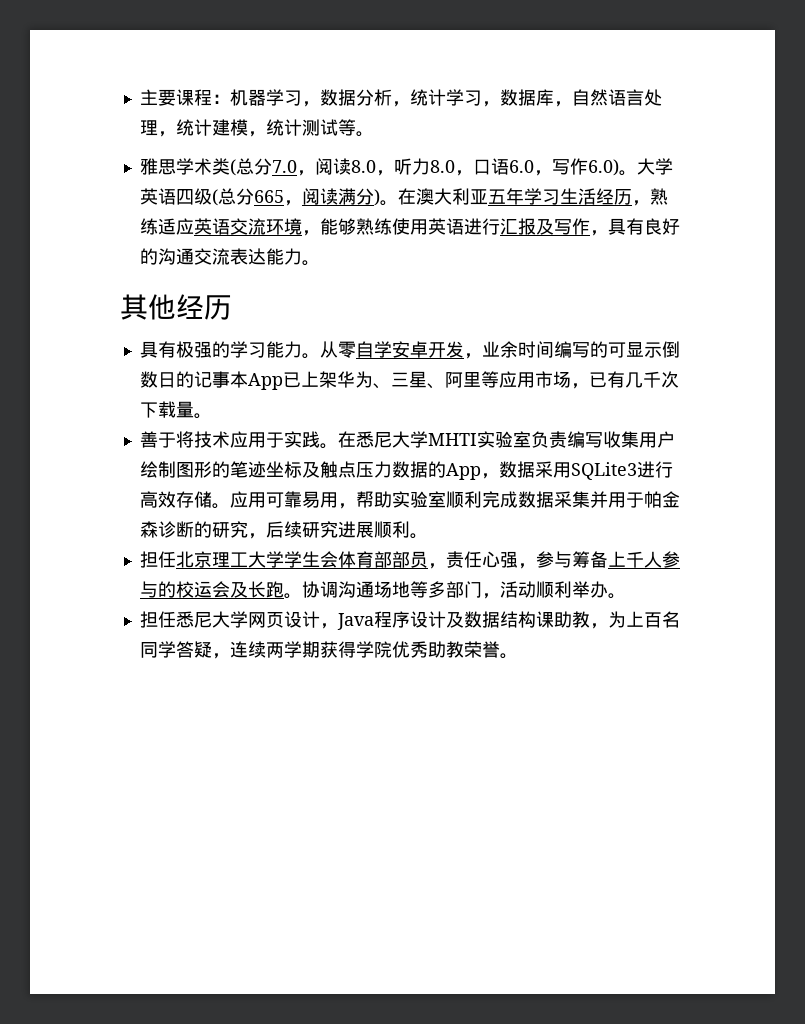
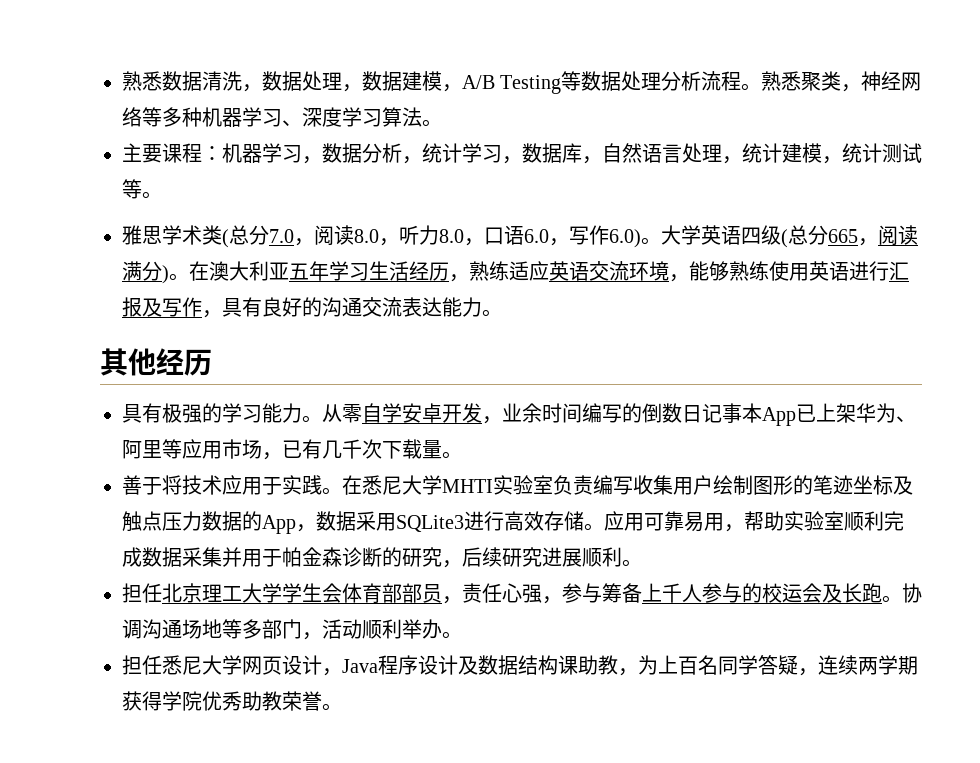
+ 熟悉数据清洗，数据处理，数据建模，A/B Testing等数据处理分析流程。熟悉聚类，神经网络等多种机器学习、深度学习算法。
- 从零自学安卓开发，业余时间编写的可显示倒数日的记事本App已上架华为、三星、阿里等应用市场，已有几千次下载量。
+ 从零自学安卓开发，业余时间编写的倒数日记事本App已上架华为、阿里等应用市场，已有几千次下载量。

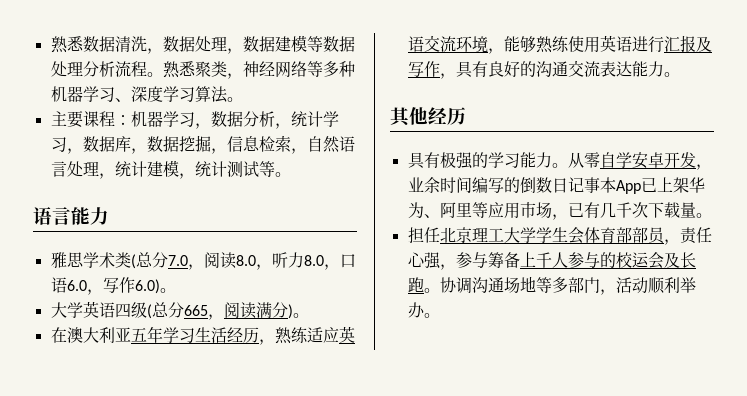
- 熟悉数据清洗，数据处理，数据建模，A/B Testing等数据处理分析流程。
+ 熟悉数据清洗，数据处理，数据建模等数据处理分析流程。
- 主要课程：机器学习，数据分析，统计学习，数据库，自然语言处理，统计建模，统计测试等。
+ 主要课程：机器学习，数据分析，统计学习，数据库，数据挖掘，信息检索，自然语言处理，统计建模，统计测试等。
+ 语言能力
- 雅思学术类(总分7.0，阅读8.0，听力8.0，口语6.0，写作6.0)。大学英语四级(总分665，阅读满分)。在澳大利亚五年学习生活经历，熟练适应英语交流环境，能够熟练使用英语进行汇报及写作，具有良好的沟通交流表达能力。
+ 雅思学术类(总分7.0，阅读8.0，听力8.0，口语6.0，写作6.0)。
+ 大学英语四级(总分665，阅读满分)。
+ 在澳大利亚五年学习生活经历，熟练适应英语交流环境，能够熟练使用英语进行汇报及写作，具有良好的沟通交流表达能力。
- 善于将技术应用于实践。在悉尼大学MHTI实验室负责编写收集用户绘制图形的笔迹坐标及触点压力数据的App，数据采用SQLite3进行高效存储。应用可靠易用，帮助实验室顺利完成数据采集并用于帕金森诊断的研究，后续研究进展顺利。
- 担任悉尼大学网页设计，Java程序设计及数据结构课助教，为上百名同学答疑，连续两学期获得学院优秀助教荣誉。

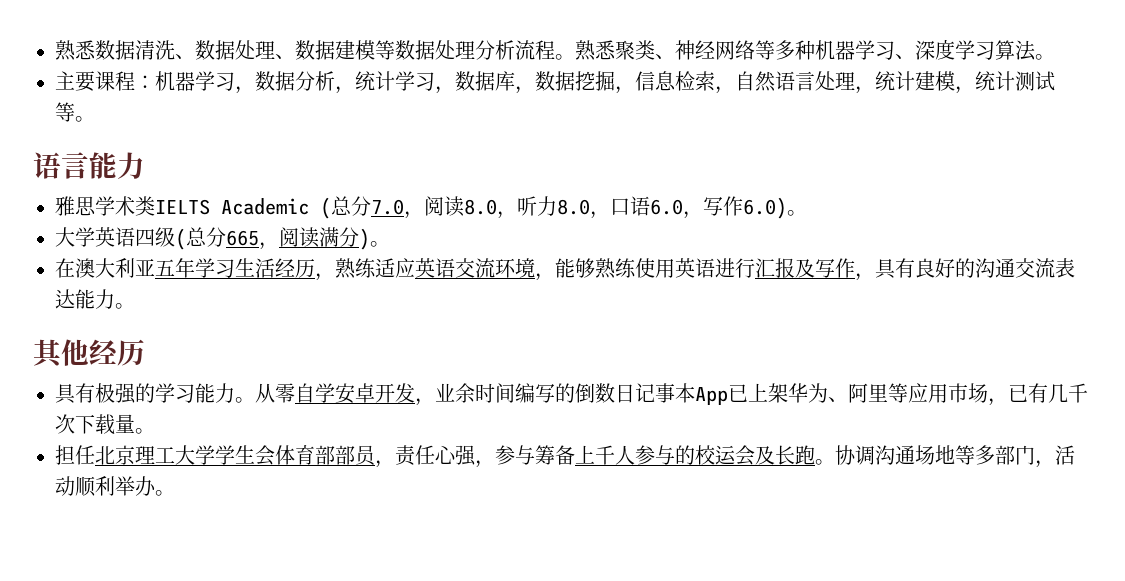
- 熟悉数据清洗，数据处理，数据建模等数据处理分析流程。
+ 熟悉数据清洗、数据处理、数据建模等数据处理分析流程。
- 熟悉聚类，神经网络等多种机器学习、深度学习算法。
+ 熟悉聚类、神经网络等多种机器学习、深度学习算法。
- 雅思学术类(总分7.0，阅读8.0，听力8.0，口语6.0，写作6.0)。
+ 雅思学术类IELTS Academic (总分7.0，阅读8.0，听力8.0，口语6.0，写作6.0)。

